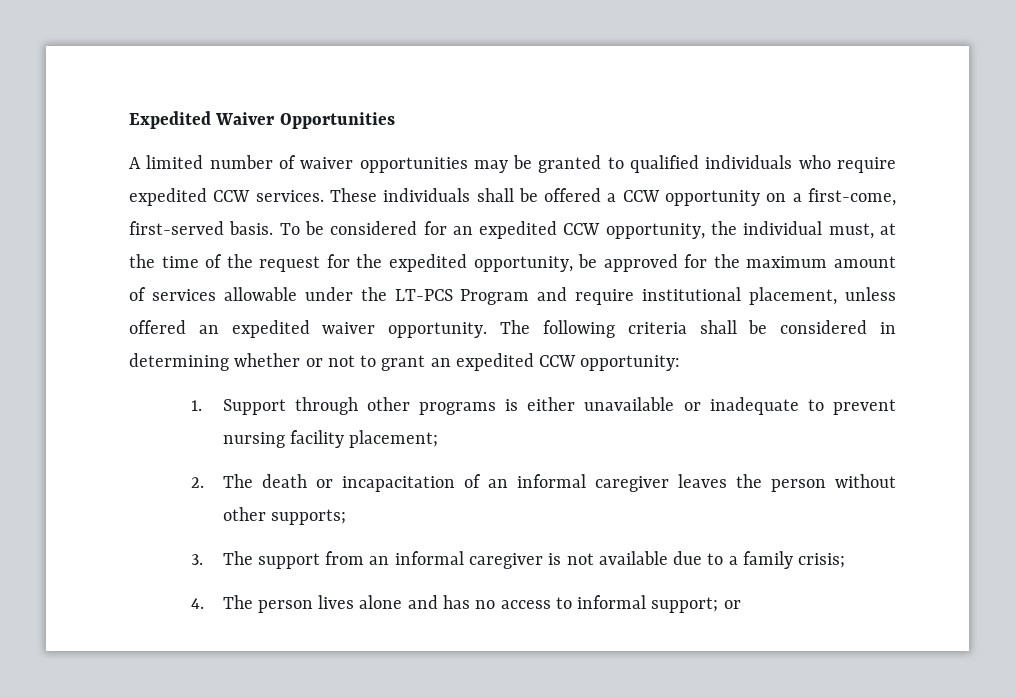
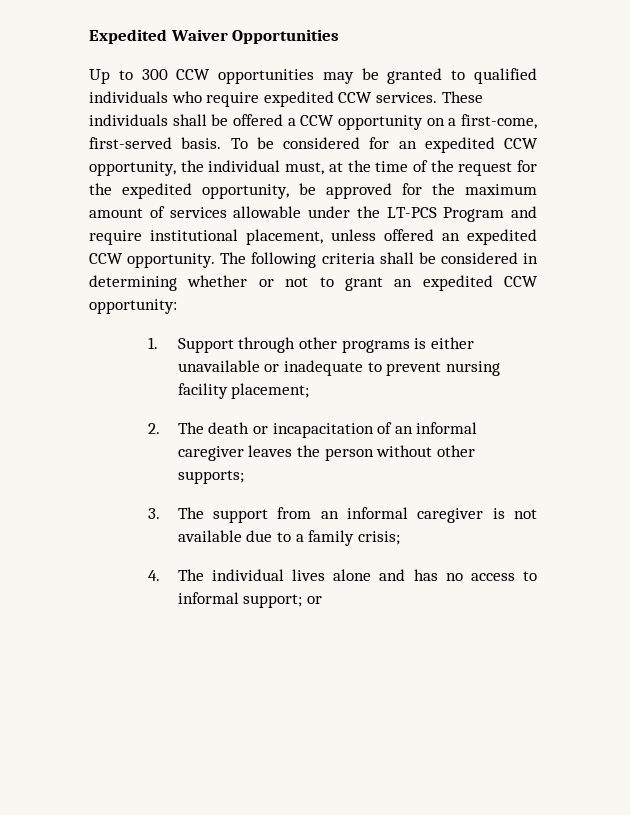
- A limited number of waiver opportunities may be granted to qualified individuals who require expedited CCW services.
+ Up to 300 CCW opportunities may be granted to qualified individuals who require expedited CCW services.
- To be considered for an expedited CCW opportunity, the individual must, at the time of the request for the expedited opportunity, be approved for the maximum amount of services allowable under the LT-PCS Program and require institutional placement, unless offered an expedited waiver opportunity.
+ To be considered for an expedited CCW opportunity, the individual must, at the time of the request for the expedited opportunity, be approved for the maximum amount of services allowable under the LT-PCS Program and require institutional placement, unless offered an expedited CCW opportunity.
- 4. The person lives alone and has no access to informal support; or
+ 4. The individual lives alone and has no access to informal support; or

